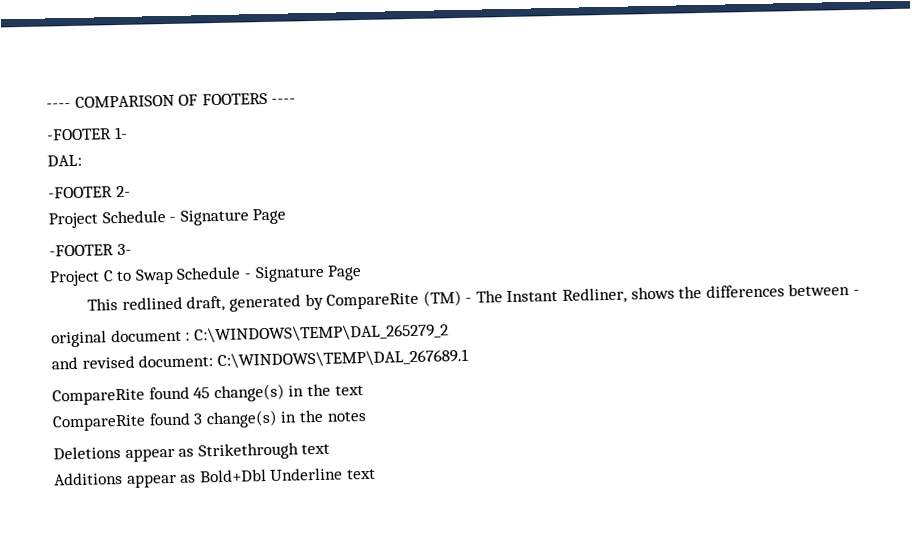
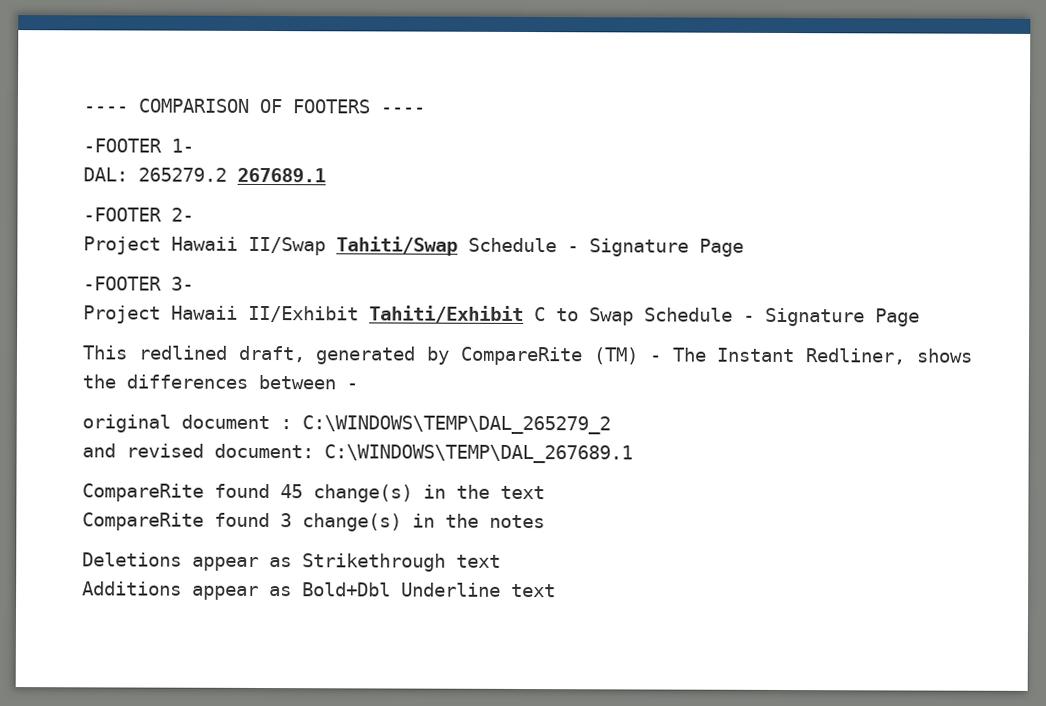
- DAL:
+ DAL: 265279.2 267689.1
- Project Schedule - Signature Page
+ Project Hawaii II/Swap Tahiti/Swap Schedule - Signature Page
- Project C to Swap Schedule - Signature Page
+ Project Hawaii II/Exhibit Tahiti/Exhibit C to Swap Schedule - Signature Page

